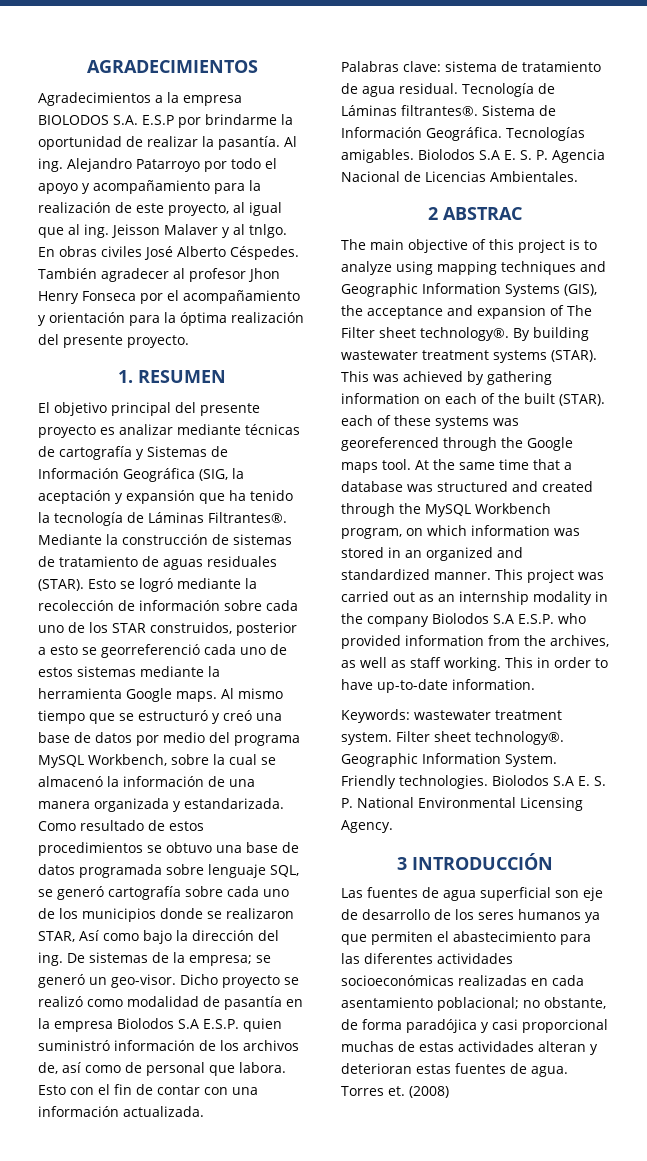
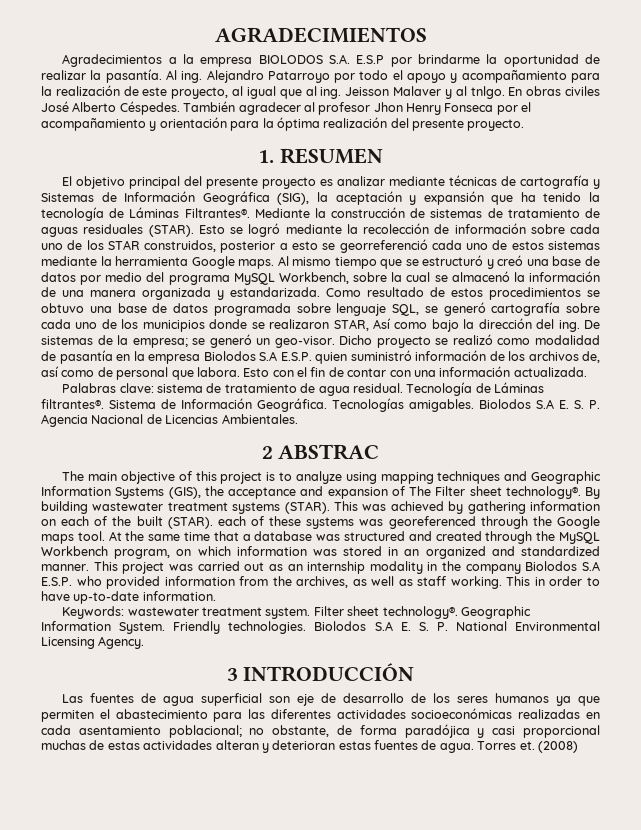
- El objetivo principal del presente proyecto es analizar mediante técnicas de cartografía y Sistemas de Información Geográfica (SIG, la aceptación y expansión que ha tenido la tecnología de Láminas Filtrantes®.
+ El objetivo principal del presente proyecto es analizar mediante técnicas de cartografía y Sistemas de Información Geográfica (SIG), la aceptación y expansión que ha tenido la tecnología de Láminas Filtrantes®.

